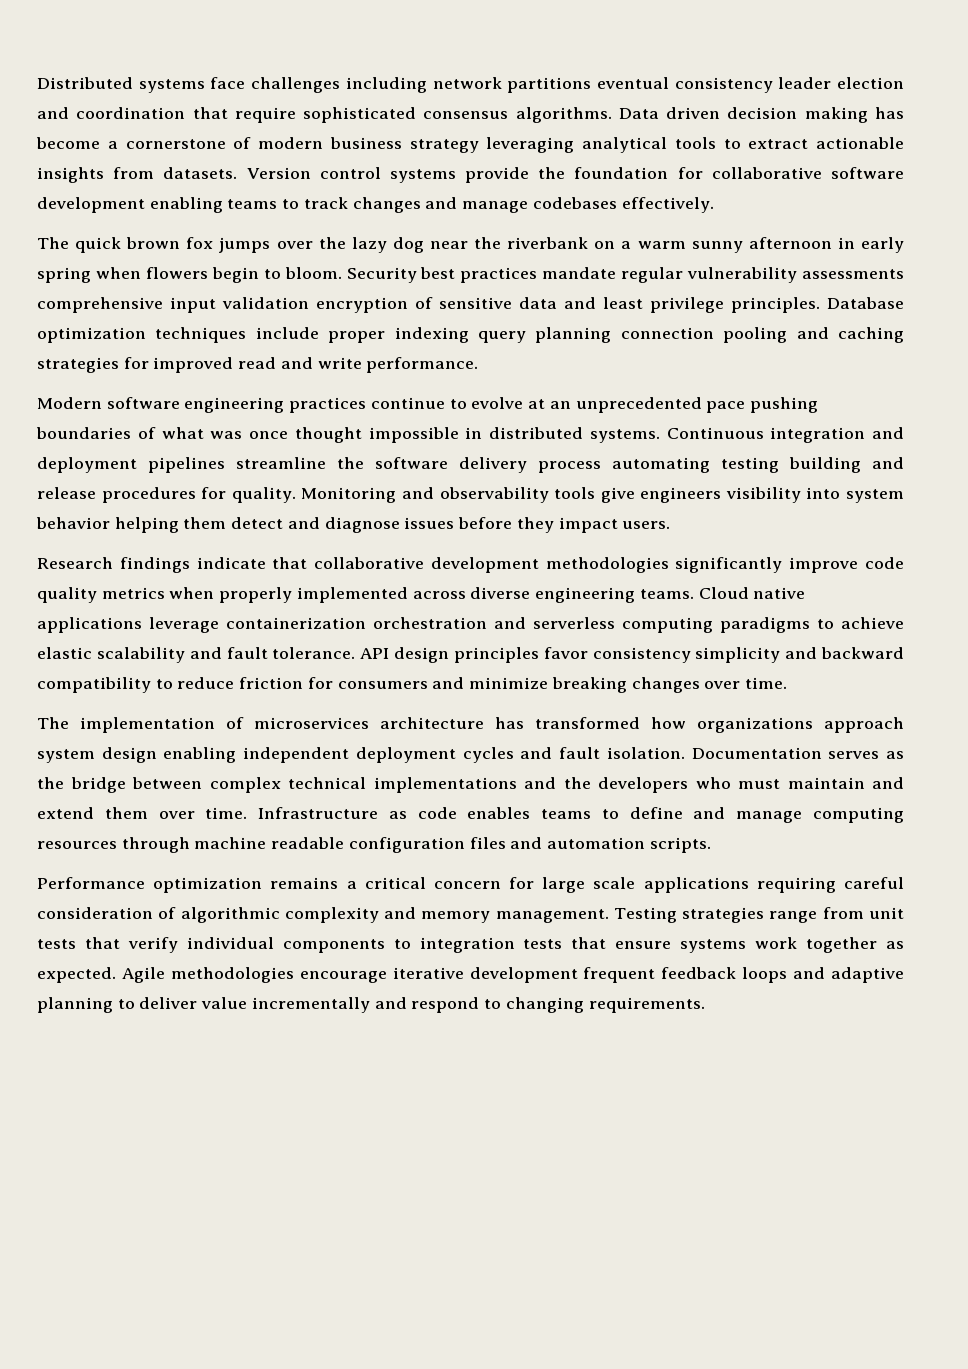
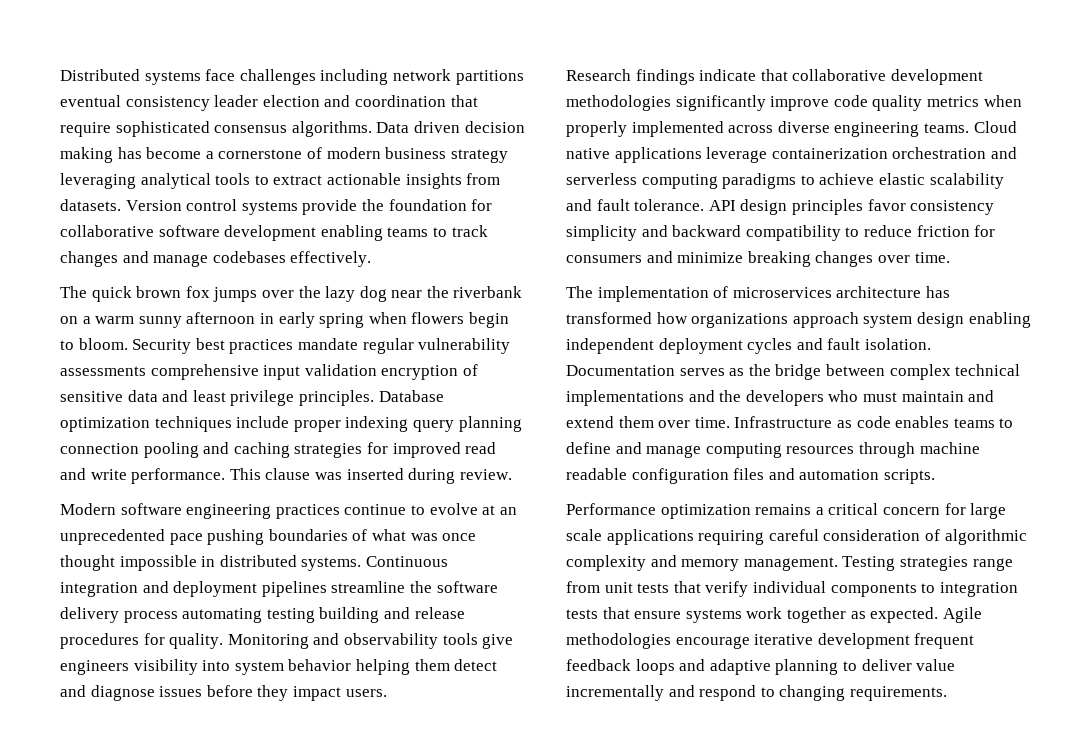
+ This clause was inserted during review.

